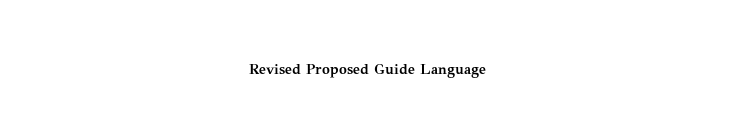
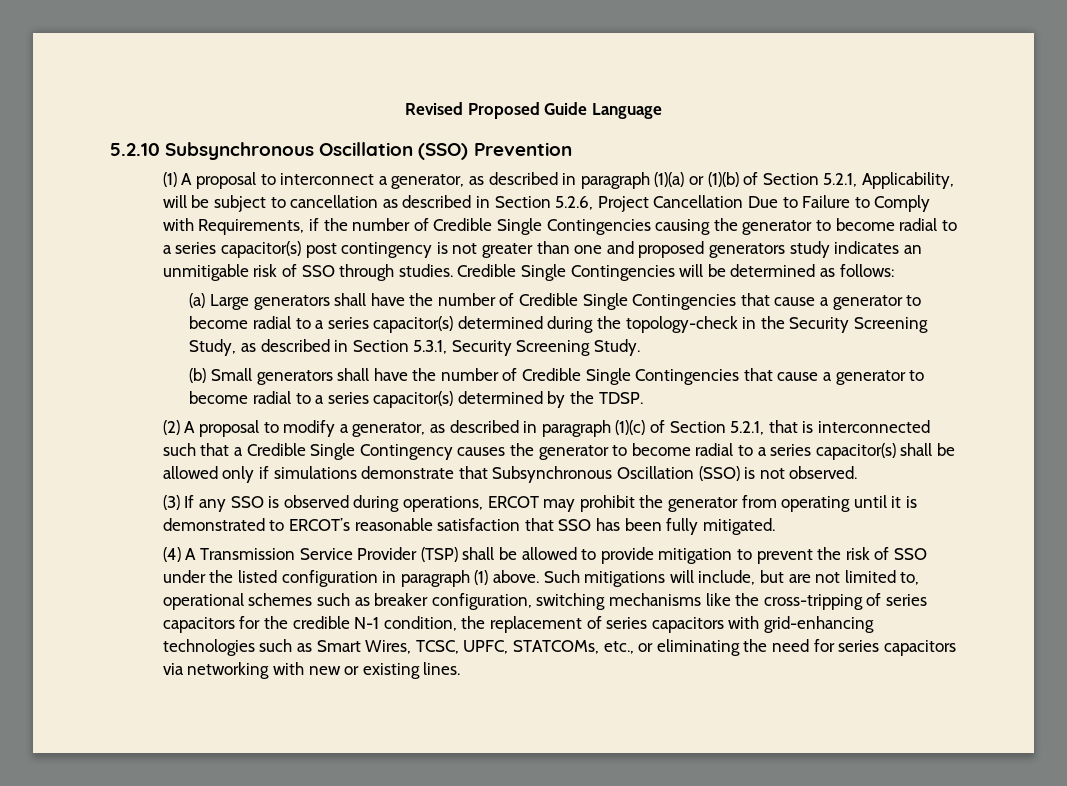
+ 5.2.10 Subsynchronous Oscillation (SSO) Prevention
+ (1) A proposal to interconnect a generator, as described in paragraph (1)(a) or (1)(b) of Section 5.2.1, Applicability, will be subject to cancellation as described in Section 5.2.6, Project Cancellation Due to Failure to Comply with Requirements, if the number of Credible Single Contingencies causing the generator to become radial to a series capacitor(s) post contingency is not greater than one and proposed generators study indicates an unmitigable risk of SSO through studies. Credible Single Contingencies will be determined as follows:
+ (a) Large generators shall have the number of Credible Single Contingencies that cause a generator to become radial to a series capacitor(s) determined during the topology-check in the Security Screening Study, as described in Section 5.3.1, Security Screening Study.
+ (b) Small generators shall have the number of Credible Single Contingencies that cause a generator to become radial to a series capacitor(s) determined by the TDSP.
+ (2) A proposal to modify a generator, as described in paragraph (1)(c) of Section 5.2.1, that is interconnected such that a Credible Single Contingency causes the generator to become radial to a series capacitor(s) shall be allowed only if simulations demonstrate that Subsynchronous Oscillation (SSO) is not observed.
+ (3) If any SSO is observed during operations, ERCOT may prohibit the generator from operating until it is demonstrated to ERCOT’s reasonable satisfaction that SSO has been fully mitigated.
+ (4) A Transmission Service Provider (TSP) shall be allowed to provide mitigation to prevent the risk of SSO under the listed configuration in paragraph (1) above. Such mitigations will include, but are not limited to, operational schemes such as breaker configuration, switching mechanisms like the cross-tripping of series capacitors for the credible N-1 condition, the replacement of series capacitors with grid-enhancing technologies such as Smart Wires, TCSC, UPFC, STATCOMs, etc., or eliminating the need for series capacitors via networking with new or existing lines.

